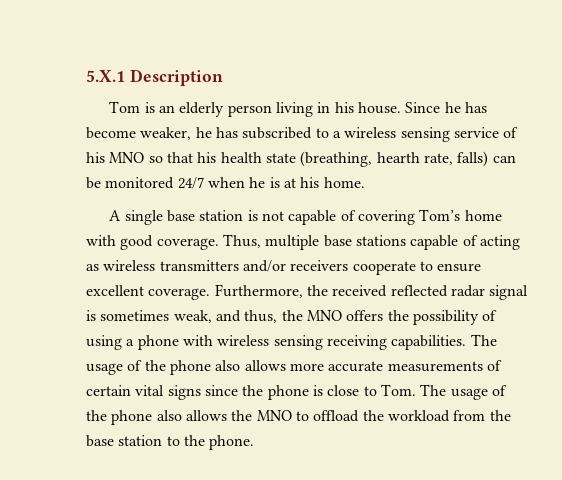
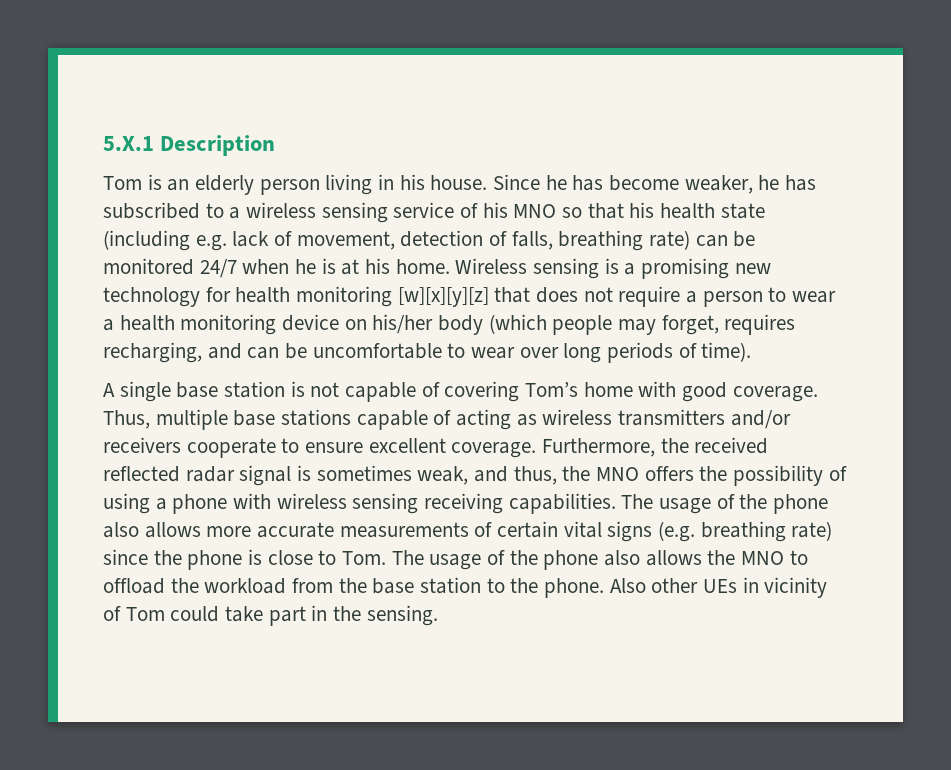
- Since he has become weaker, he has subscribed to a wireless sensing service of his MNO so that his health state (breathing, hearth rate, falls) can be monitored 24/7 when he is at his home.
+ Since he has become weaker, he has subscribed to a wireless sensing service of his MNO so that his health state (including e.g. lack of movement, detection of falls, breathing rate) can be monitored 24/7 when he is at his home. Wireless sensing is a promising new technology for health monitoring [w][x][y][z] that does not require a person to wear a health monitoring device on his/her body (which people may forget, requires recharging, and can be uncomfortable to wear over long periods of time).
- The usage of the phone also allows more accurate measurements of certain vital signs since the phone is close to Tom. The usage of the phone also allows the MNO to offload the workload from the base station to the phone.
+ The usage of the phone also allows more accurate measurements of certain vital signs (e.g. breathing rate) since the phone is close to Tom. The usage of the phone also allows the MNO to offload the workload from the base station to the phone.
+ Also other UEs in vicinity of Tom could take part in the sensing.

